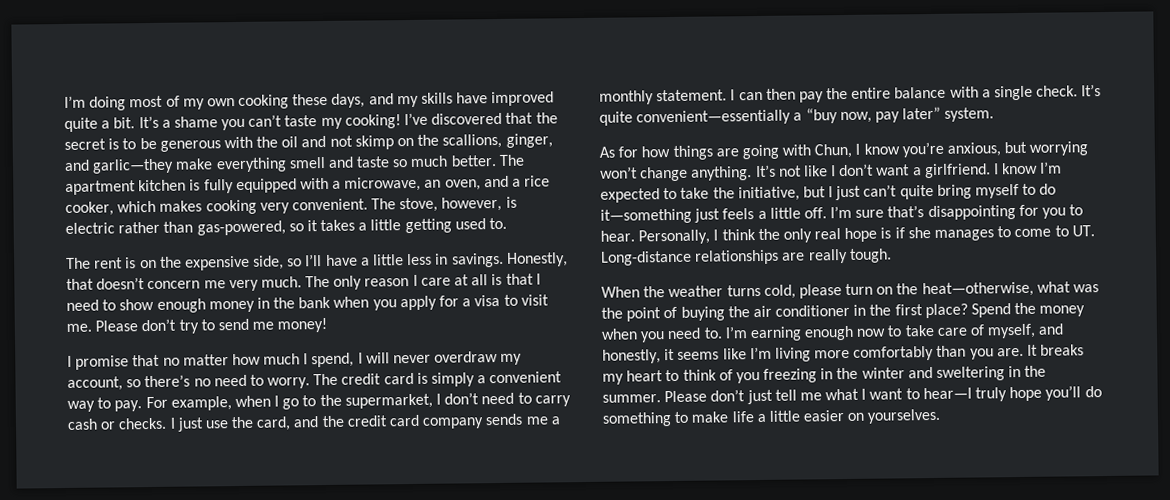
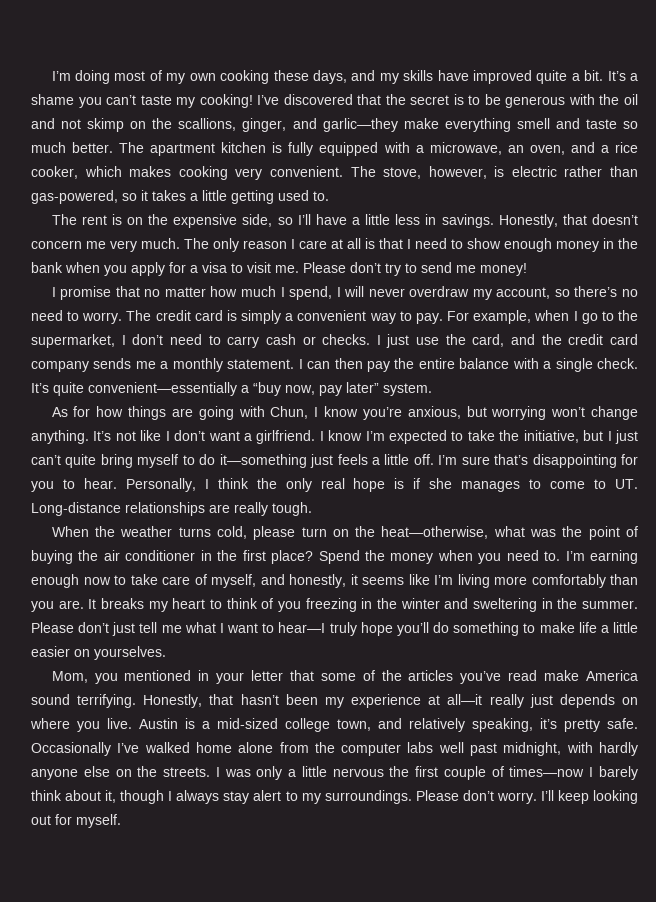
+ Mom, you mentioned in your letter that some of the articles you’ve read make America sound terrifying. Honestly, that hasn’t been my experience at all—it really just depends on where you live. Austin is a mid-sized college town, and relatively speaking, it’s pretty safe. Occasionally I’ve walked home alone from the computer labs well past midnight, with hardly anyone else on the streets. I was only a little nervous the first couple of times—now I barely think about it, though I always stay alert to my surroundings. Please don’t worry. I’ll keep looking out for myself.

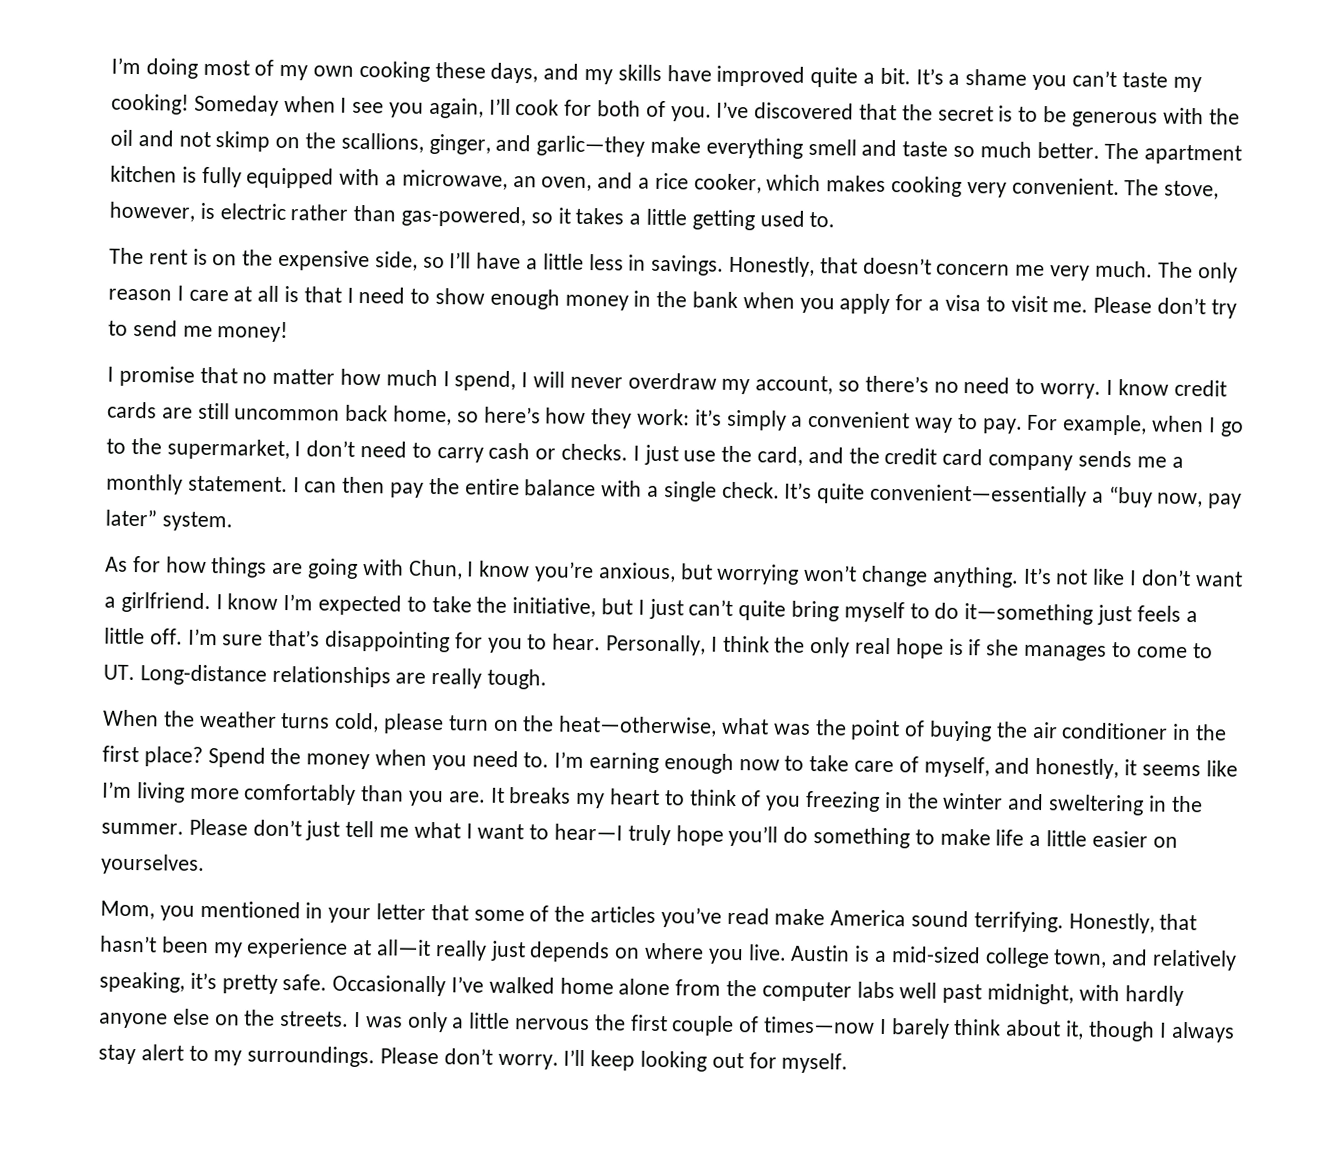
+ Someday when I see you again, I’ll cook for both of you.
- The credit card is simply a convenient way to pay.
+ I know credit cards are still uncommon back home, so here’s how they work: it’s simply a convenient way to pay.

